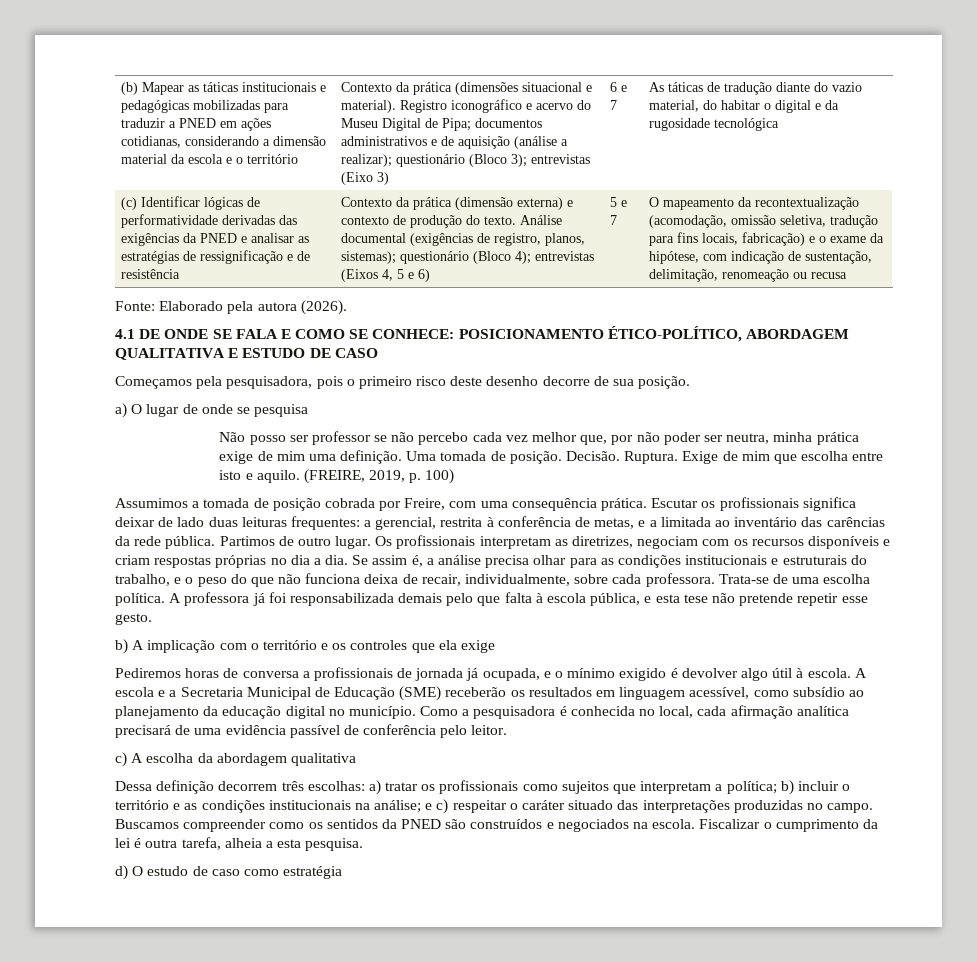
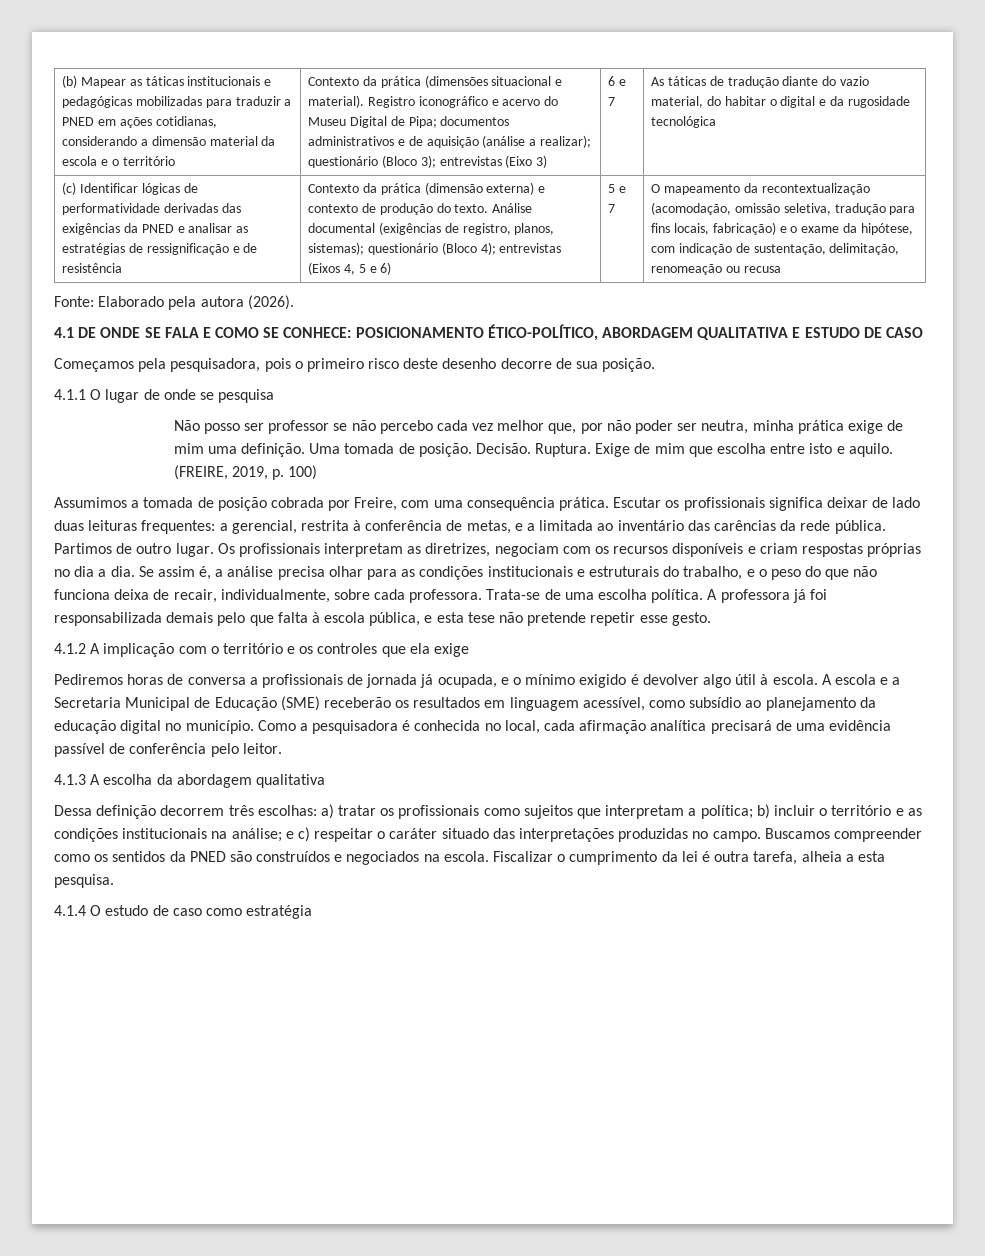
- a) O lugar de onde se pesquisa
+ 4.1.1 O lugar de onde se pesquisa
- b) A implicação com o território e os controles que ela exige
+ 4.1.2 A implicação com o território e os controles que ela exige
- c) A escolha da abordagem qualitativa
+ 4.1.3 A escolha da abordagem qualitativa
- d) O estudo de caso como estratégia
+ 4.1.4 O estudo de caso como estratégia

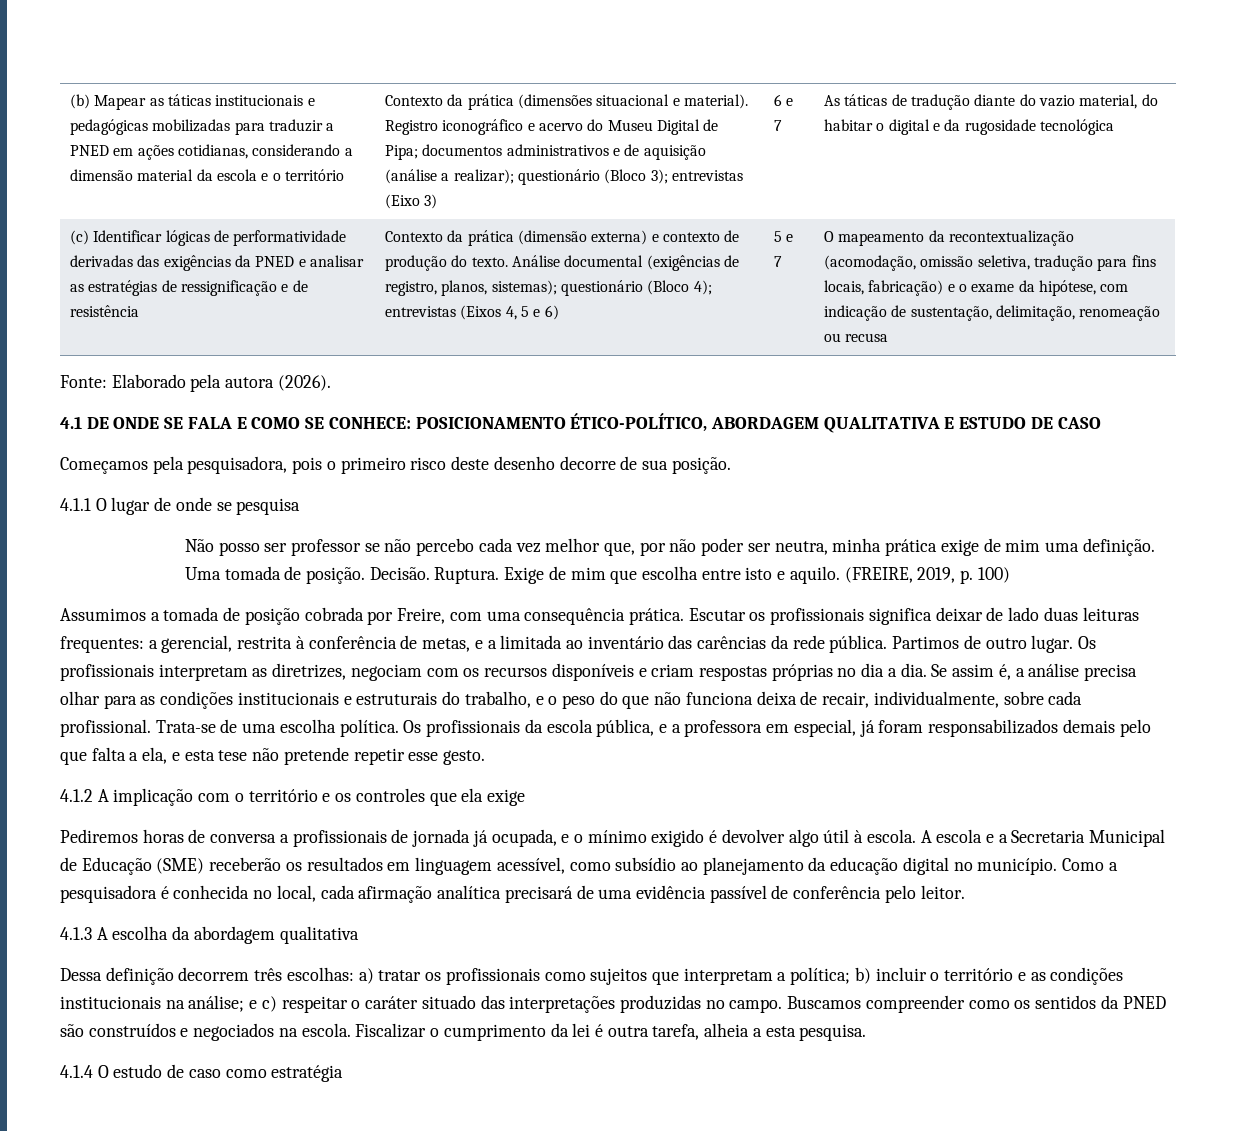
- Se assim é, a análise precisa olhar para as condições institucionais e estruturais do trabalho, e o peso do que não funciona deixa de recair, individualmente, sobre cada professora.
+ Se assim é, a análise precisa olhar para as condições institucionais e estruturais do trabalho, e o peso do que não funciona deixa de recair, individualmente, sobre cada profissional.
- A professora já foi responsabilizada demais pelo que falta à escola pública, e esta tese não pretende repetir esse gesto.
+ Os profissionais da escola pública, e a professora em especial, já foram responsabilizados demais pelo que falta a ela, e esta tese não pretende repetir esse gesto.

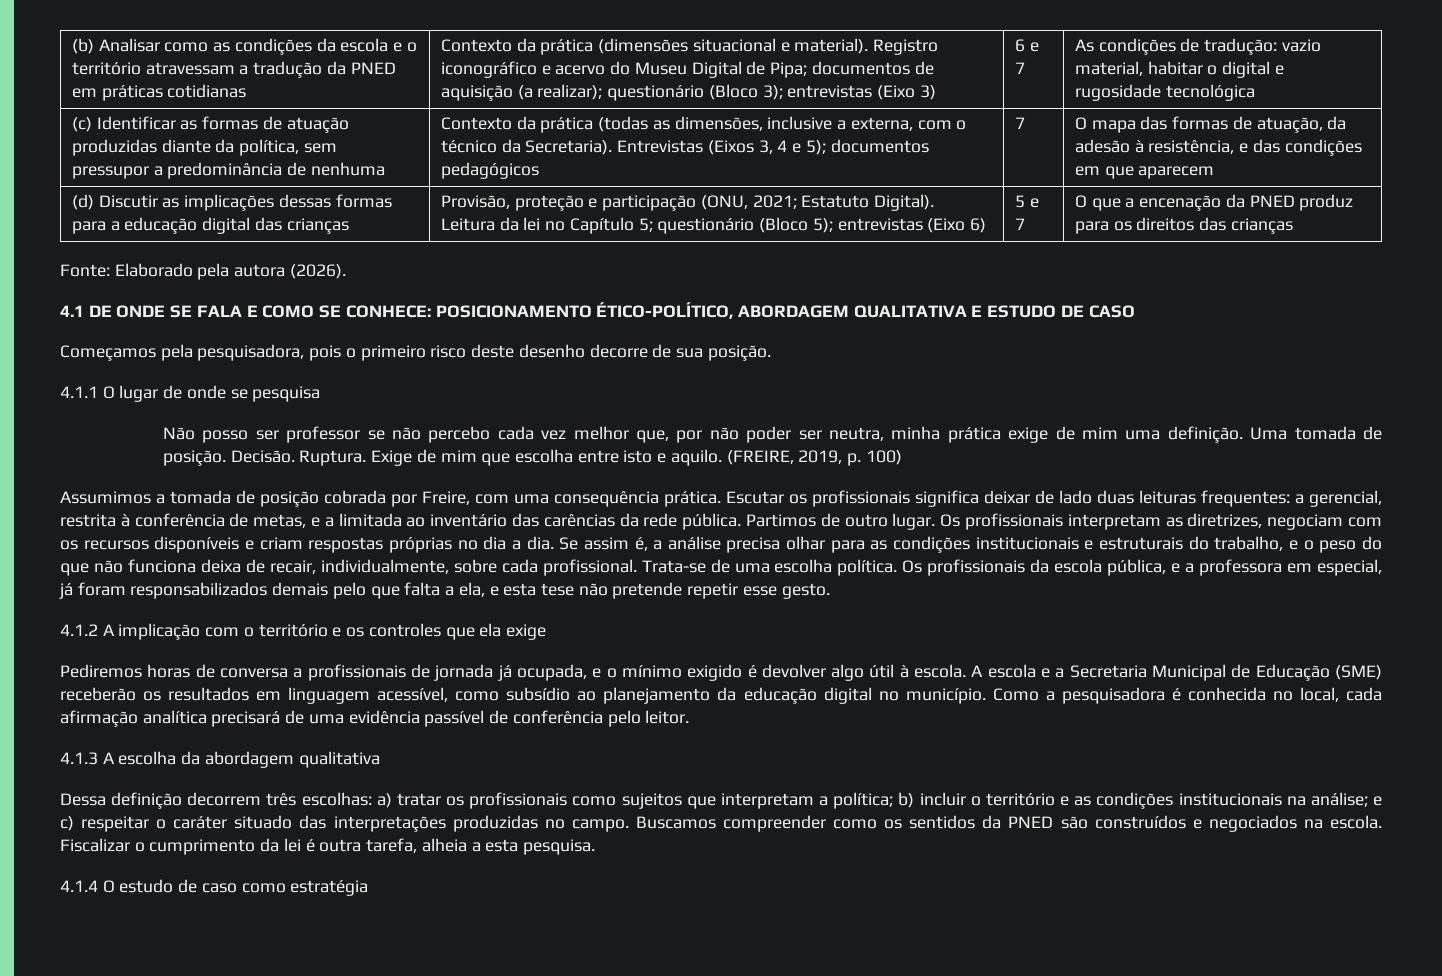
- (b) Mapear as táticas institucionais e pedagógicas mobilizadas para traduzir a PNED em ações cotidianas, considerando a dimensão material da escola e o território
+ (b) Analisar como as condições da escola e o território atravessam a tradução da PNED em práticas cotidianas
- Registro iconográfico e acervo do Museu Digital de Pipa; documentos administrativos e de aquisição (análise a realizar); questionário (Bloco 3); entrevistas (Eixo 3)
+ Registro iconográfico e acervo do Museu Digital de Pipa; documentos de aquisição (a realizar); questionário (Bloco 3); entrevistas (Eixo 3)
- As táticas de tradução diante do vazio material, do habitar o digital e da rugosidade tecnológica
+ As condições de tradução: vazio material, habitar o digital e rugosidade tecnológica
- (c) Identificar lógicas de performatividade derivadas das exigências da PNED e analisar as estratégias de ressignificação e de resistência | Contexto da prática (dimensão externa) e contexto de produção do texto. Análise documental (exigências de registro, planos, sistemas); questionário (Bloco 4); entrevistas (Eixos 4, 5 e 6)
+ (c) Identificar as formas de atuação produzidas diante da política, sem pressupor a predominância de nenhuma | Contexto da prática (todas as dimensões, inclusive a externa, com o técnico da Secretaria). Entrevistas (Eixos 3, 4 e 5); documentos pedagógicos | 7 | O mapa das formas de atuação, da adesão à resistência, e das condições em que aparecem
+ (d) Discutir as implicações dessas formas para a educação digital das crianças | Provisão, proteção e participação (ONU, 2021; Estatuto Digital). Leitura da lei no Capítulo 5; questionário (Bloco 5); entrevistas (Eixo 6)
- O mapeamento da recontextualização (acomodação, omissão seletiva, tradução para fins locais, fabricação) e o exame da hipótese, com indicação de sustentação, delimitação, renomeação ou recusa
+ O que a encenação da PNED produz para os direitos das crianças

